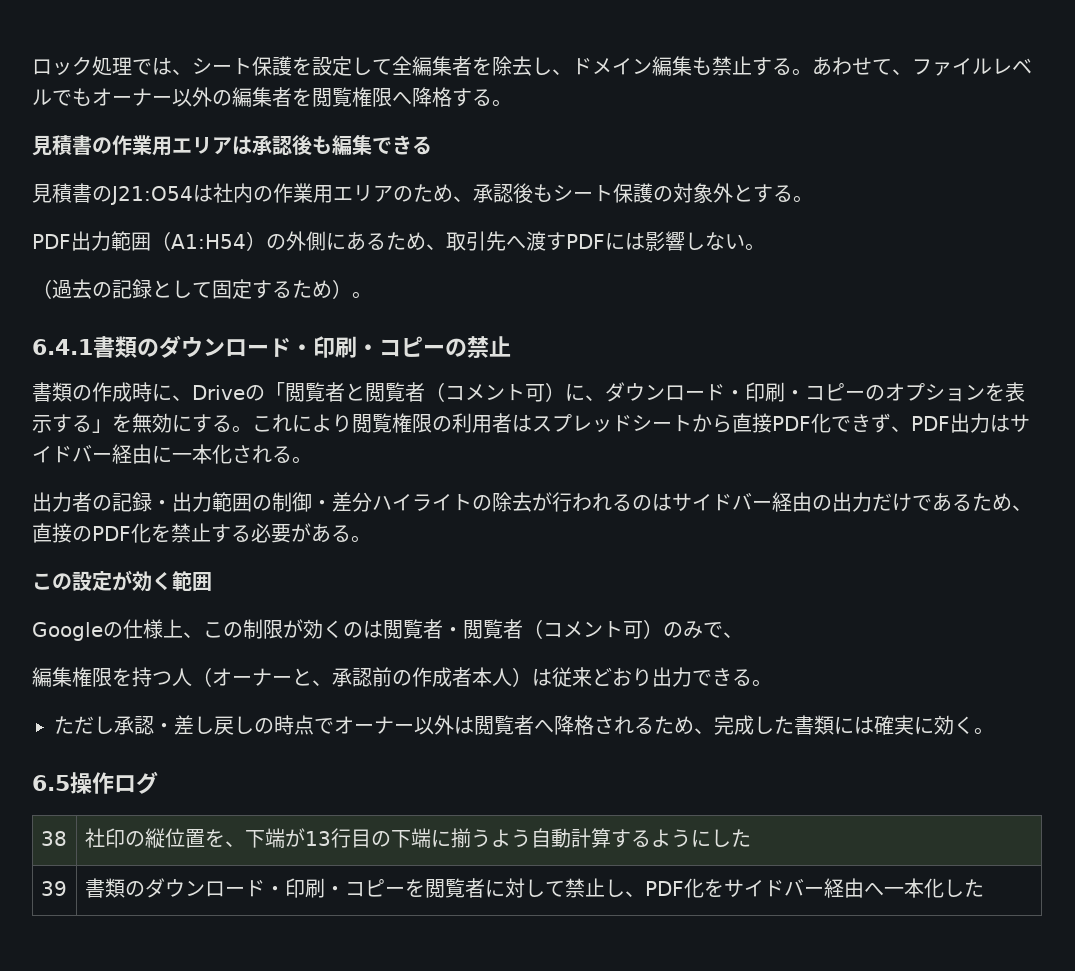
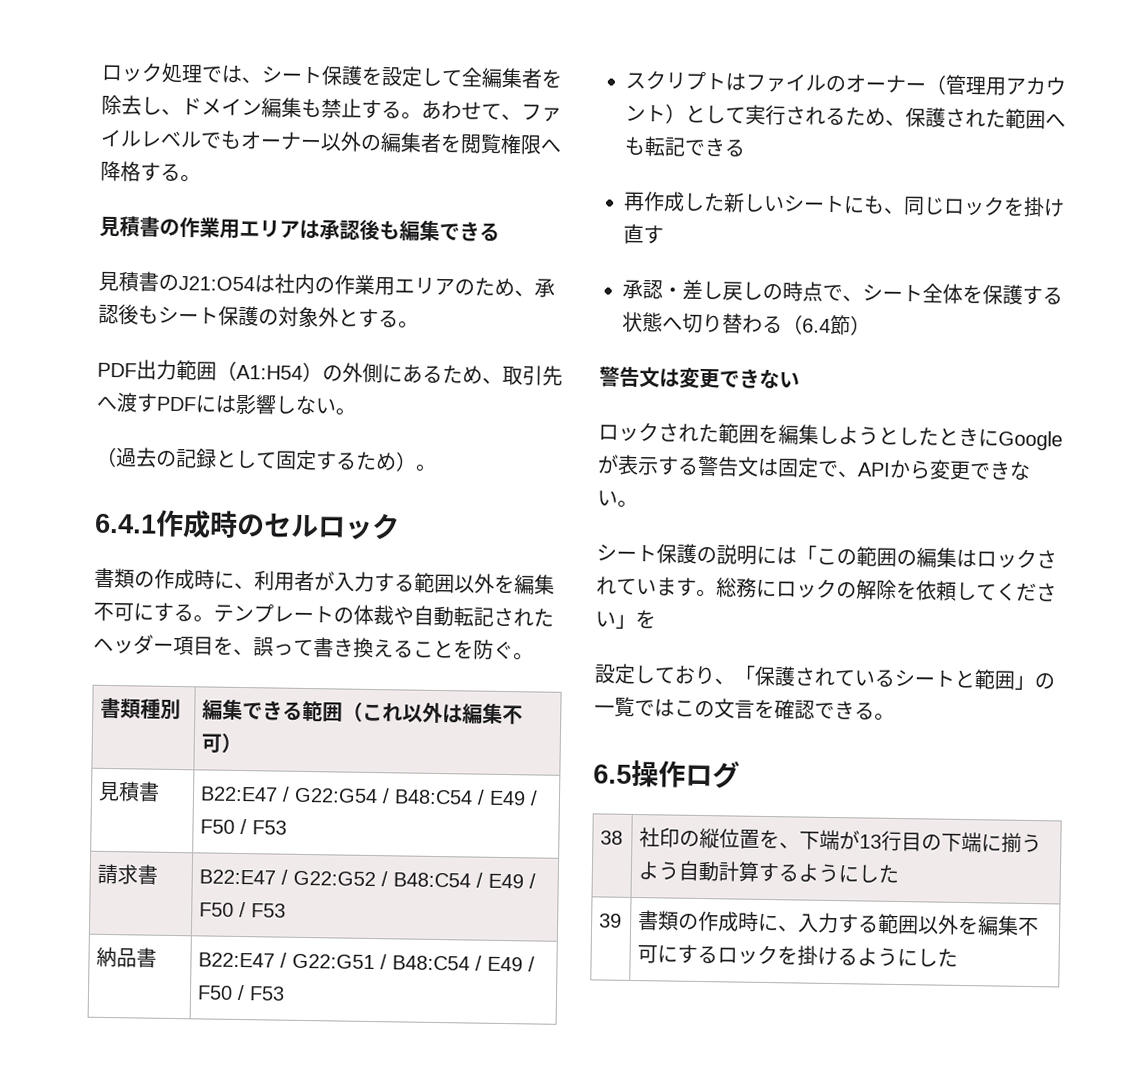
- 6.4.1書類のダウンロード・印刷・コピーの禁止
- 書類の作成時に、Driveの「閲覧者と閲覧者（コメント可）に、ダウンロード・印刷・コピーのオプションを表示する」を無効にする。これにより閲覧権限の利用者はスプレッドシートから直接PDF化できず、PDF出力はサイドバー経由に一本化される。
- 出力者の記録・出力範囲の制御・差分ハイライトの除去が行われるのはサイドバー経由の出力だけであるため、直接のPDF化を禁止する必要がある。
- この設定が効く範囲
- Googleの仕様上、この制限が効くのは閲覧者・閲覧者（コメント可）のみで、
- 編集権限を持つ人（オーナーと、承認前の作成者本人）は従来どおり出力できる。
- ただし承認・差し戻しの時点でオーナー以外は閲覧者へ降格されるため、完成した書類には確実に効く。
+ 6.4.1作成時のセルロック
+ 書類の作成時に、利用者が入力する範囲以外を編集不可にする。テンプレートの体裁や自動転記されたヘッダー項目を、誤って書き換えることを防ぐ。
+ 書類種別 | 編集できる範囲（これ以外は編集不可）
+ 見積書 | B22:E47 / G22:G54 / B48:C54 / E49 / F50 / F53
+ 請求書 | B22:E47 / G22:G52 / B48:C54 / E49 / F50 / F53
+ 納品書 | B22:E47 / G22:G51 / B48:C54 / E49 / F50 / F53
+ スクリプトはファイルのオーナー（管理用アカウント）として実行されるため、保護された範囲へも転記できる
+ 再作成した新しいシートにも、同じロックを掛け直す
+ 承認・差し戻しの時点で、シート全体を保護する状態へ切り替わる（6.4節）
+ 警告文は変更できない
+ ロックされた範囲を編集しようとしたときにGoogleが表示する警告文は固定で、APIから変更できない。
+ シート保護の説明には「この範囲の編集はロックされています。総務にロックの解除を依頼してください」を
+ 設定しており、「保護されているシートと範囲」の一覧ではこの文言を確認できる。
- 39 | 書類のダウンロード・印刷・コピーを閲覧者に対して禁止し、PDF化をサイドバー経由へ一本化した
+ 39 | 書類の作成時に、入力する範囲以外を編集不可にするロックを掛けるようにした

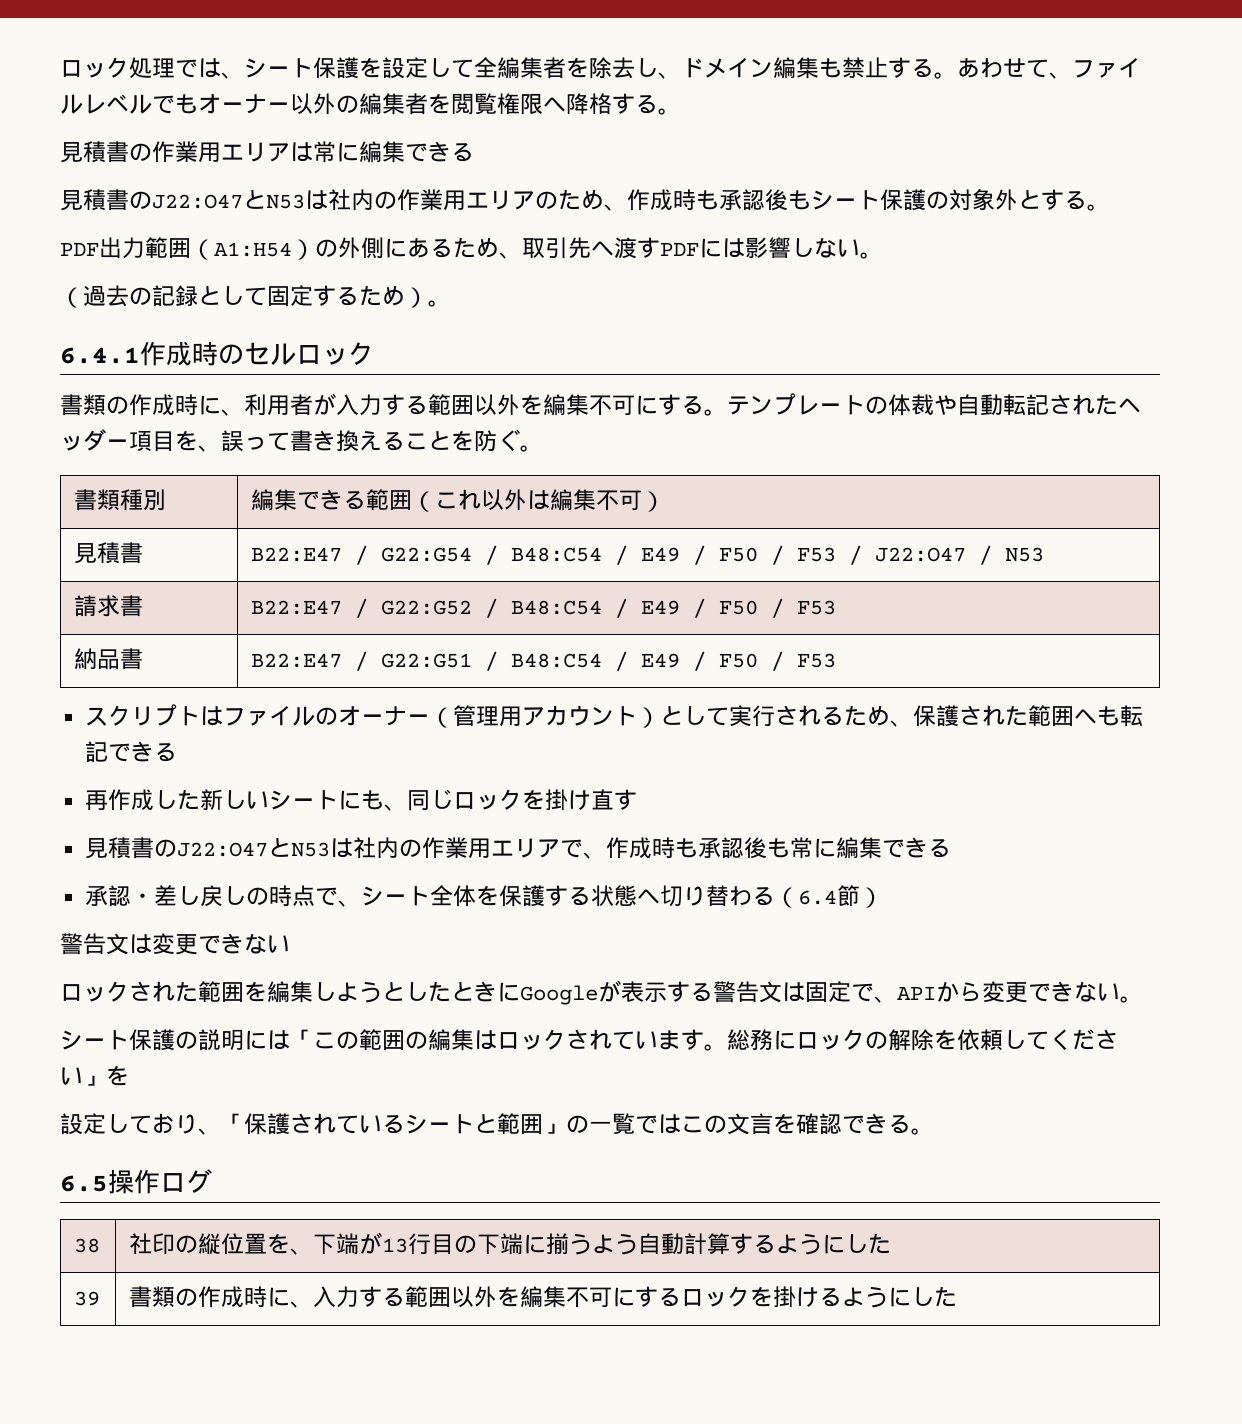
- 見積書の作業用エリアは承認後も編集できる
+ 見積書の作業用エリアは常に編集できる
- 見積書のJ21:O54は社内の作業用エリアのため、承認後もシート保護の対象外とする。
+ 見積書のJ22:O47とN53は社内の作業用エリアのため、作成時も承認後もシート保護の対象外とする。
- 見積書 | B22:E47 / G22:G54 / B48:C54 / E49 / F50 / F53
+ 見積書 | B22:E47 / G22:G54 / B48:C54 / E49 / F50 / F53 / J22:O47 / N53
+ 見積書のJ22:O47とN53は社内の作業用エリアで、作成時も承認後も常に編集できる

